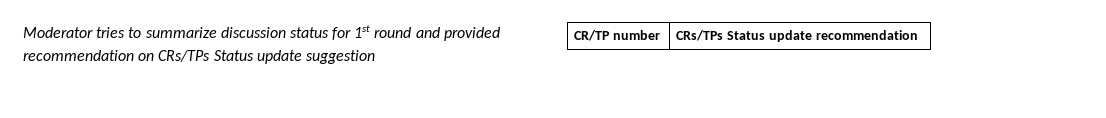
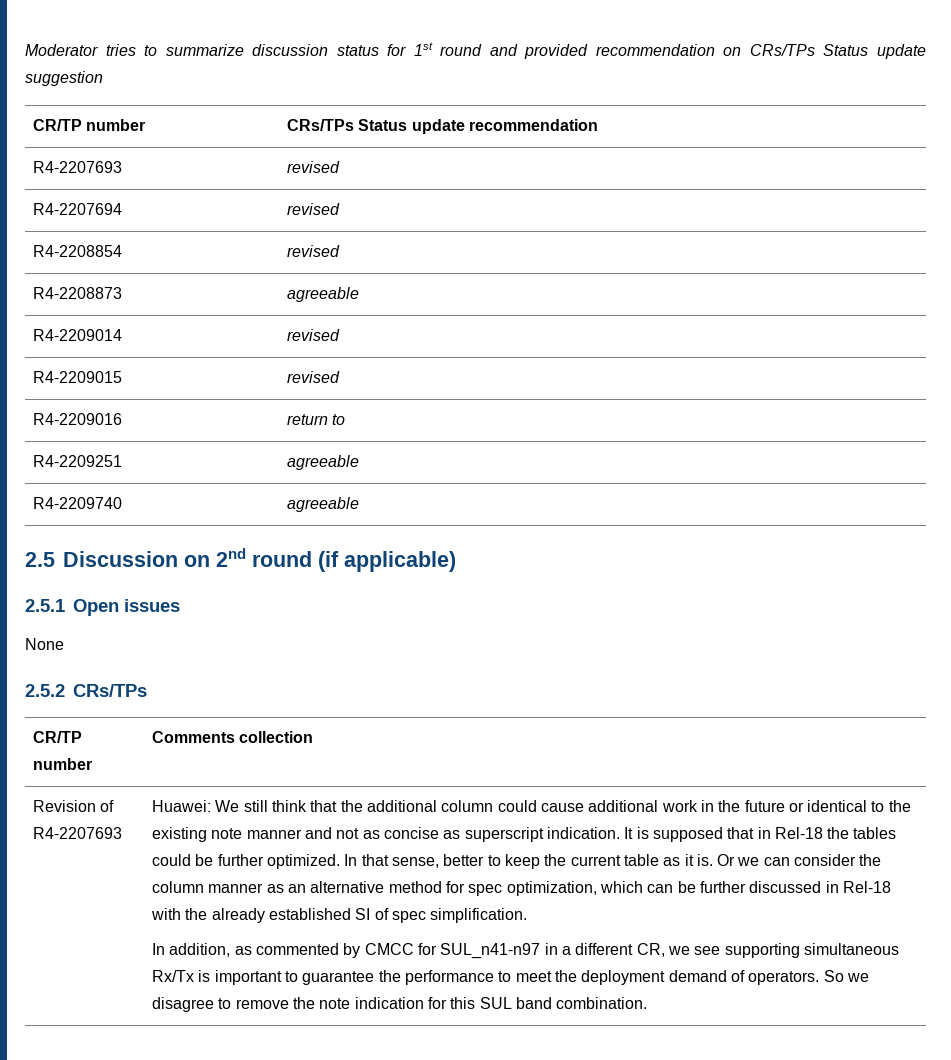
+ R4-2207693 | revised
+ R4-2207694 | revised
+ R4-2208854 | revised
+ R4-2208873 | agreeable
+ R4-2209014 | revised
+ R4-2209015 | revised
+ R4-2209016 | return to
+ R4-2209251 | agreeable
+ R4-2209740 | agreeable
+ 2.5 Discussion on 2nd round (if applicable)
+ 2.5.1 Open issues
+ None
+ 2.5.2 CRs/TPs
+ CR/TP number | Comments collection
+ Revision of R4-2207693 | Huawei: We still think that the additional column could cause additional work in the future or identical to the existing note manner and not as concise as superscript indication. It is supposed that in Rel-18 the tables could be further optimized. In that sense, better to keep the current table as it is. Or we can consider the column manner as an alternative method for spec optimization, which can be further discussed in Rel-18 with the already established SI of spec simplification.
+ In addition, as commented by CMCC for SUL_n41-n97 in a different CR, we see supporting simultaneous Rx/Tx is important to guarantee the performance to meet the deployment demand of operators. So we disagree to remove the note indication for this SUL band combination.

